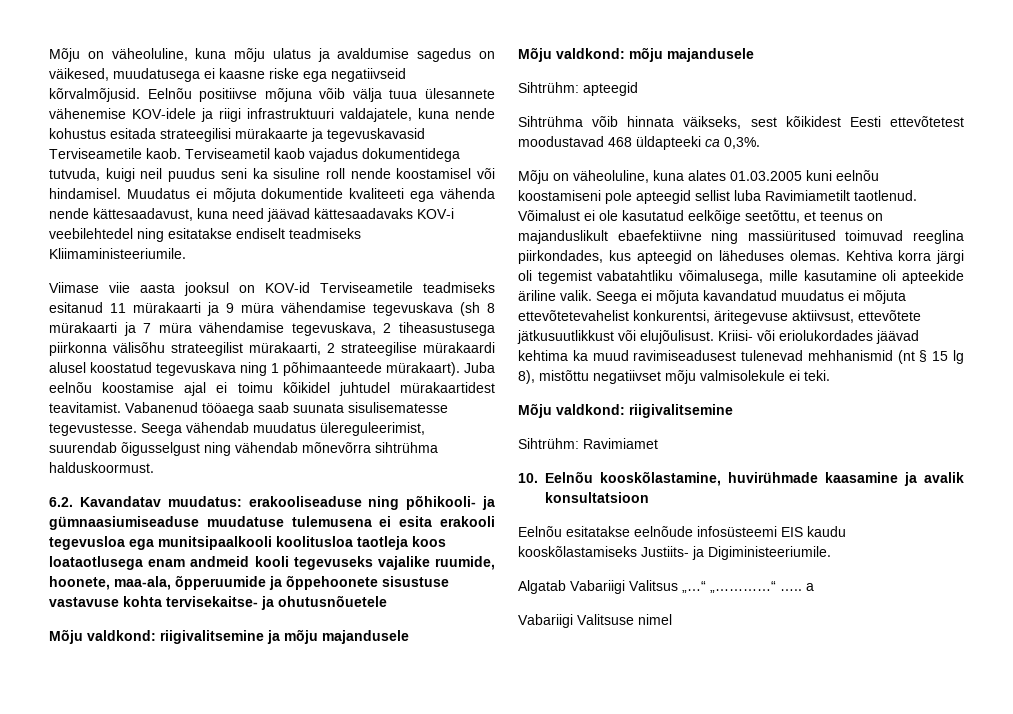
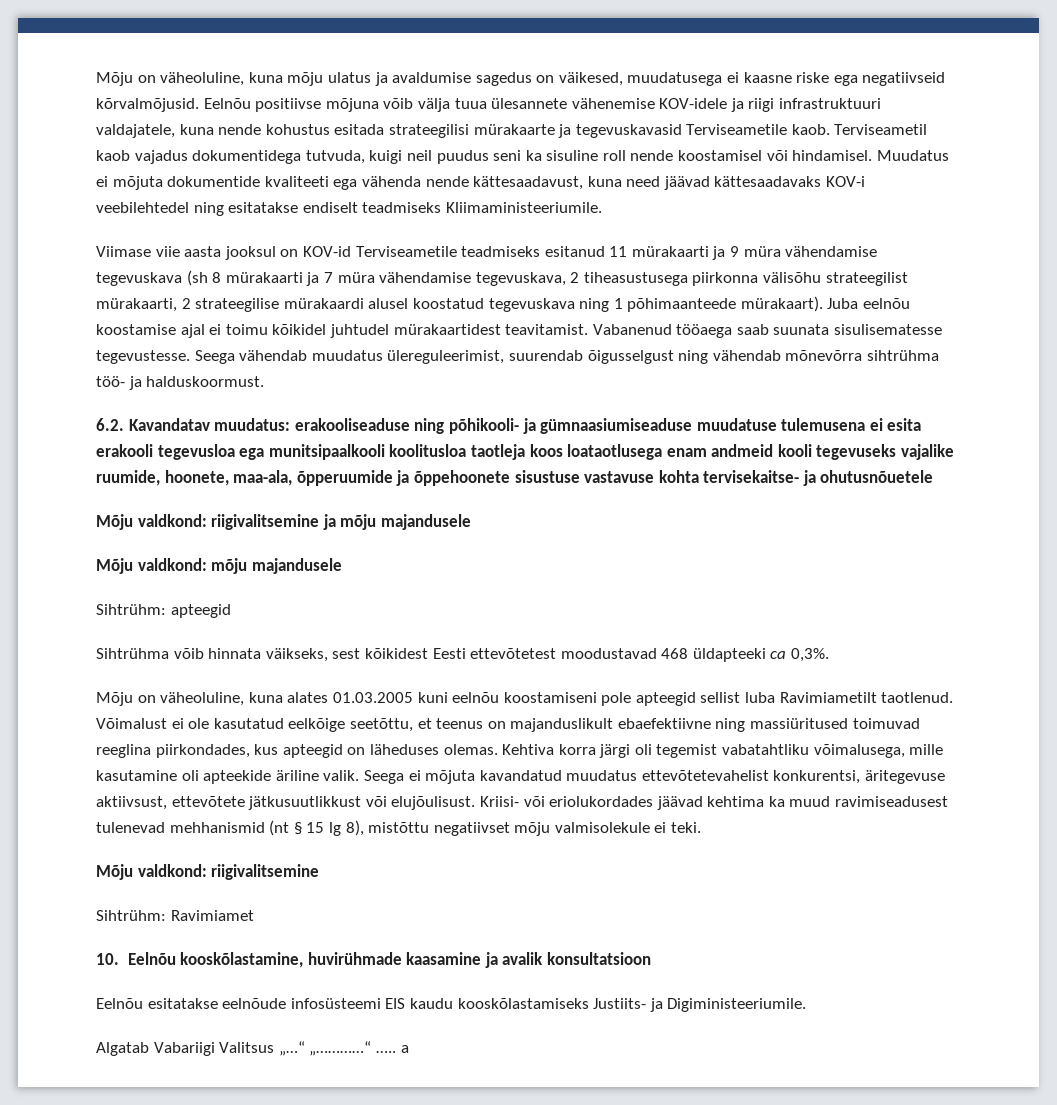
- Seega vähendab muudatus ülereguleerimist, suurendab õigusselgust ning vähendab mõnevõrra sihtrühma halduskoormust.
+ Seega vähendab muudatus ülereguleerimist, suurendab õigusselgust ning vähendab mõnevõrra sihtrühma töö- ja halduskoormust.
- Seega ei mõjuta kavandatud muudatus ei mõjuta ettevõtetevahelist konkurentsi, äritegevuse aktiivsust, ettevõtete jätkusuutlikkust või elujõulisust.
+ Seega ei mõjuta kavandatud muudatus ettevõtetevahelist konkurentsi, äritegevuse aktiivsust, ettevõtete jätkusuutlikkust või elujõulisust.
- Vabariigi Valitsuse nimel

